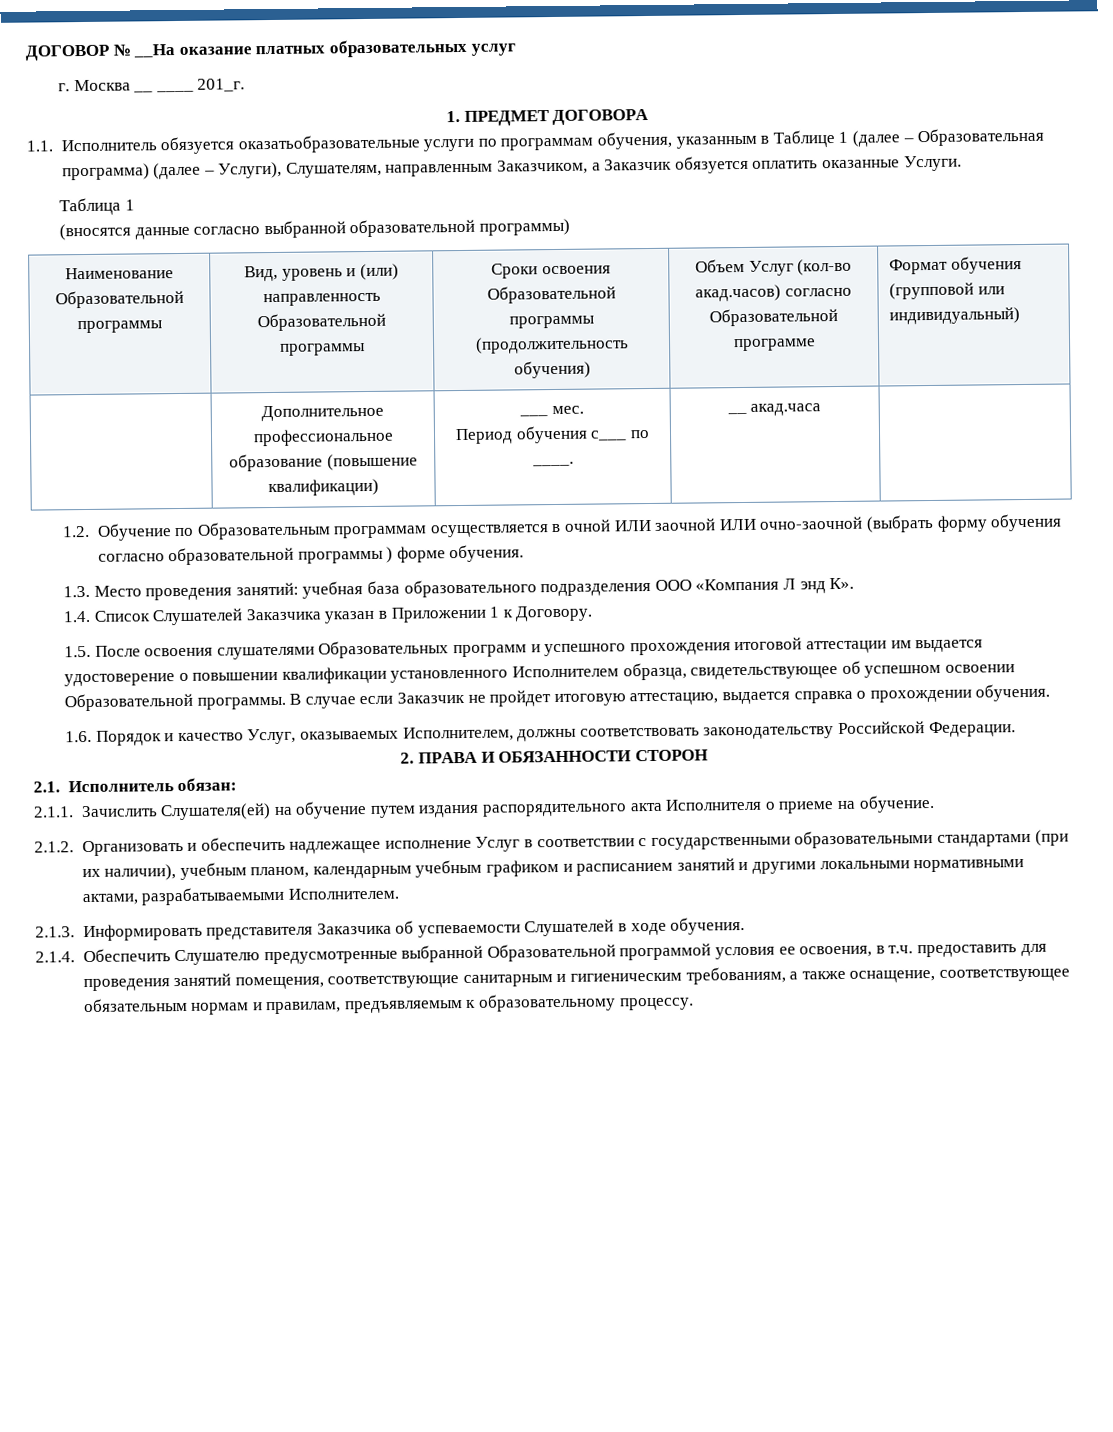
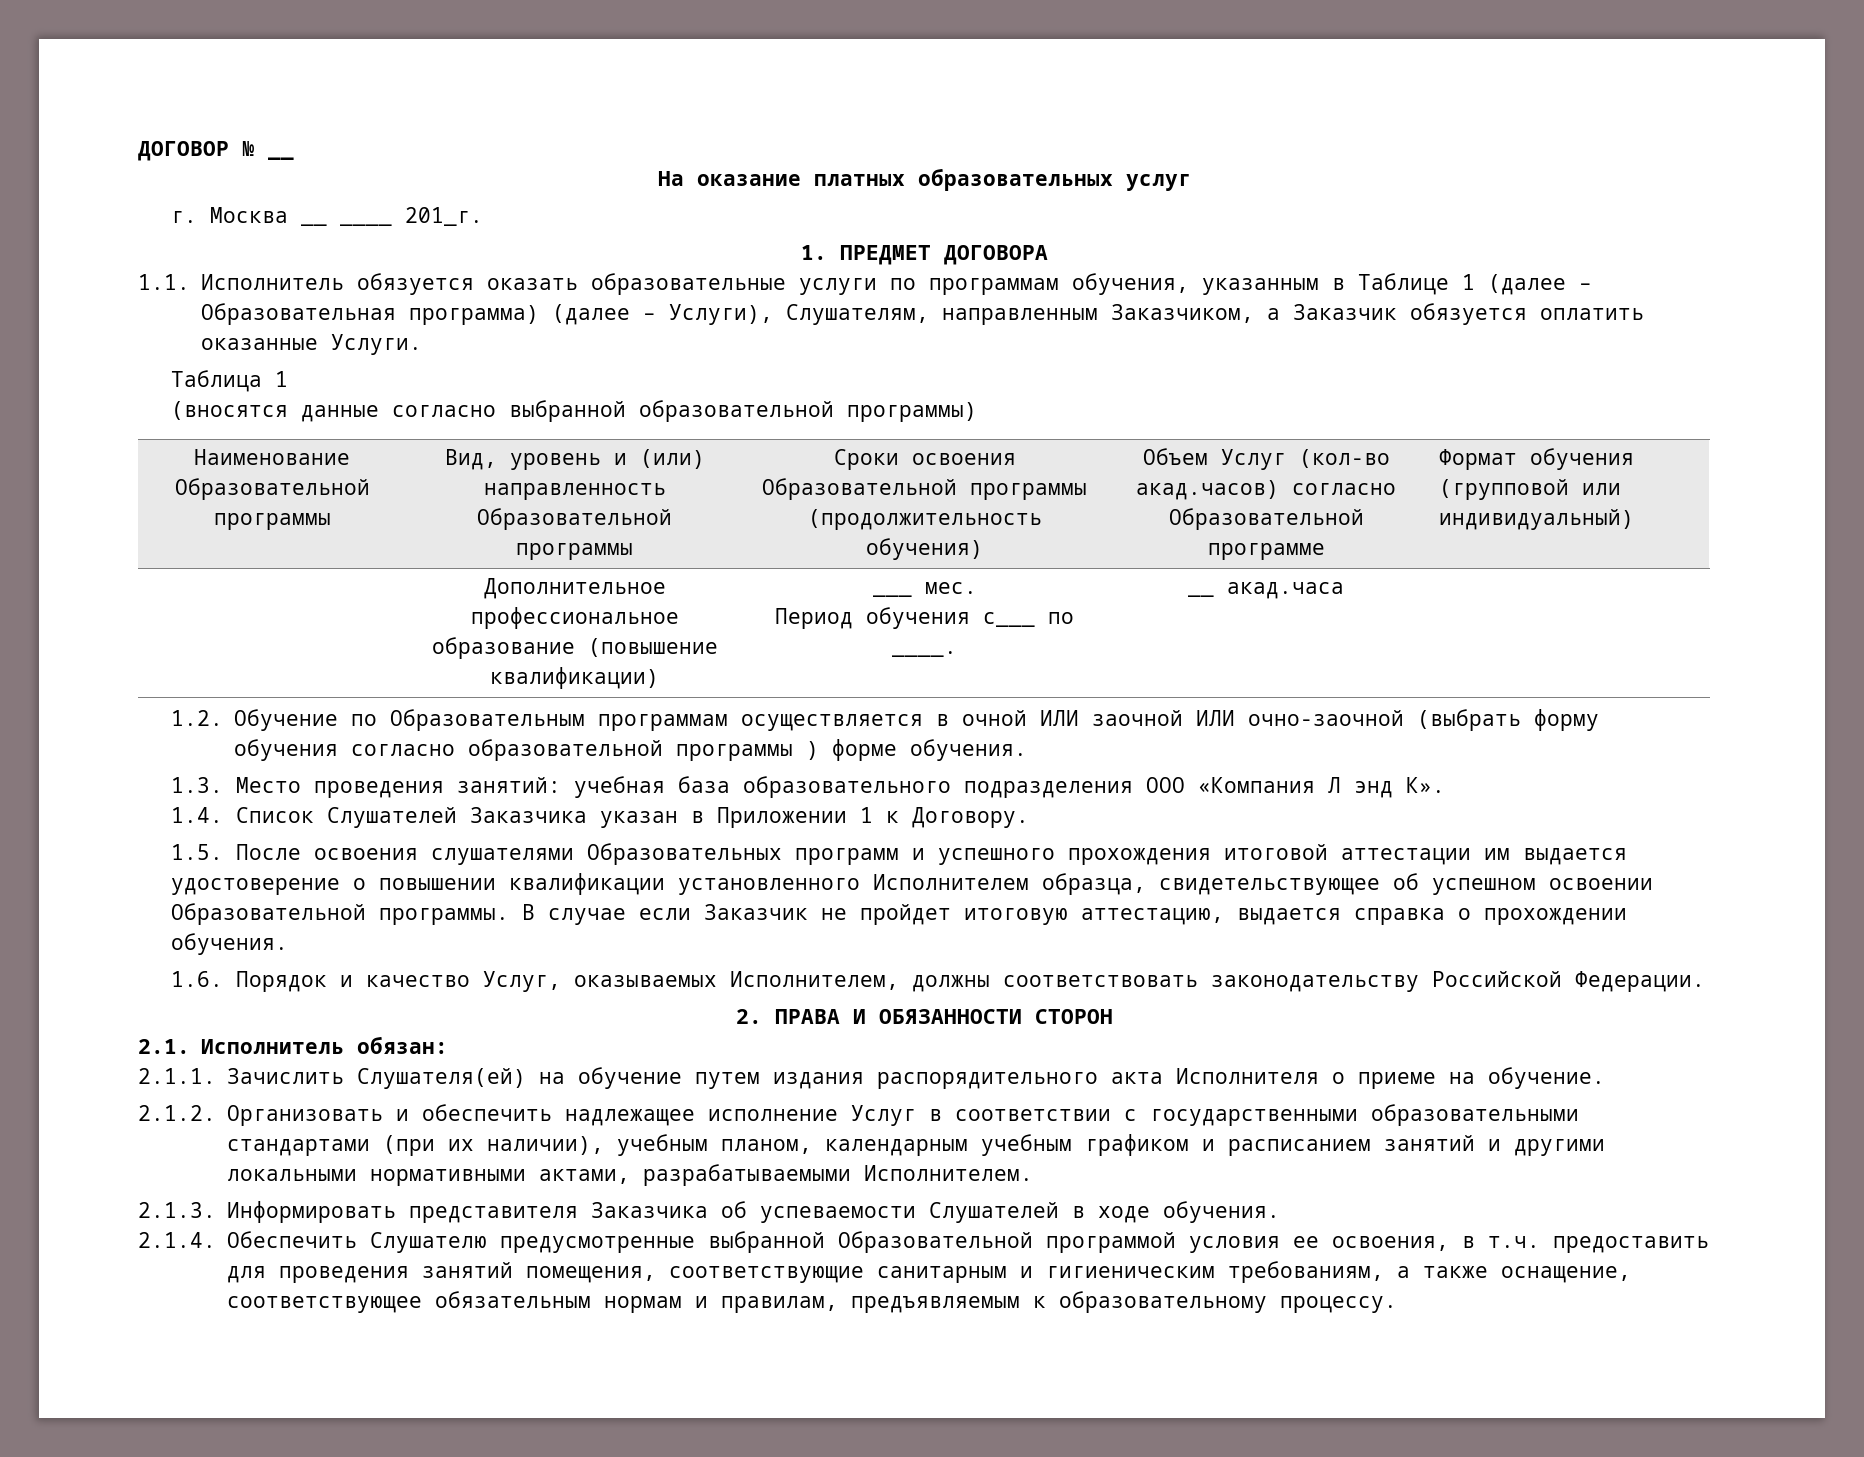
- ДОГОВОР № __На оказание платных образовательных услуг
+ ДОГОВОР № __
+ На оказание платных образовательных услуг
- 1.1. Исполнитель обязуется оказатьобразовательные услуги по программам обучения, указанным в Таблице 1 (далее – Образовательная программа) (далее – Услуги), Слушателям, направленным Заказчиком, а Заказчик обязуется оплатить оказанные Услуги.
+ 1.1. Исполнитель обязуется оказать образовательные услуги по программам обучения, указанным в Таблице 1 (далее – Образовательная программа) (далее – Услуги), Слушателям, направленным Заказчиком, а Заказчик обязуется оплатить оказанные Услуги.

